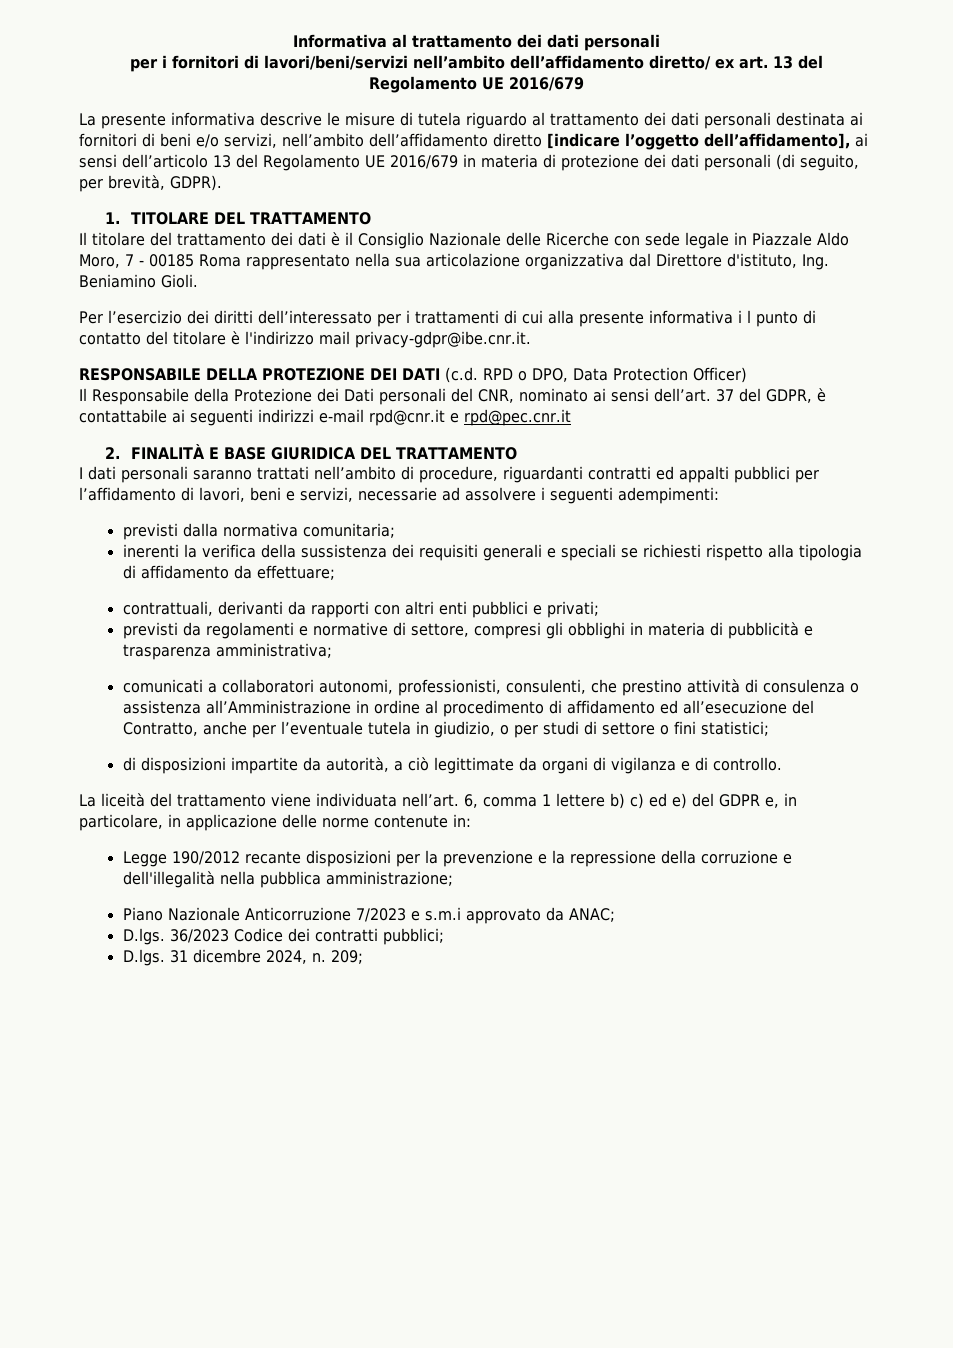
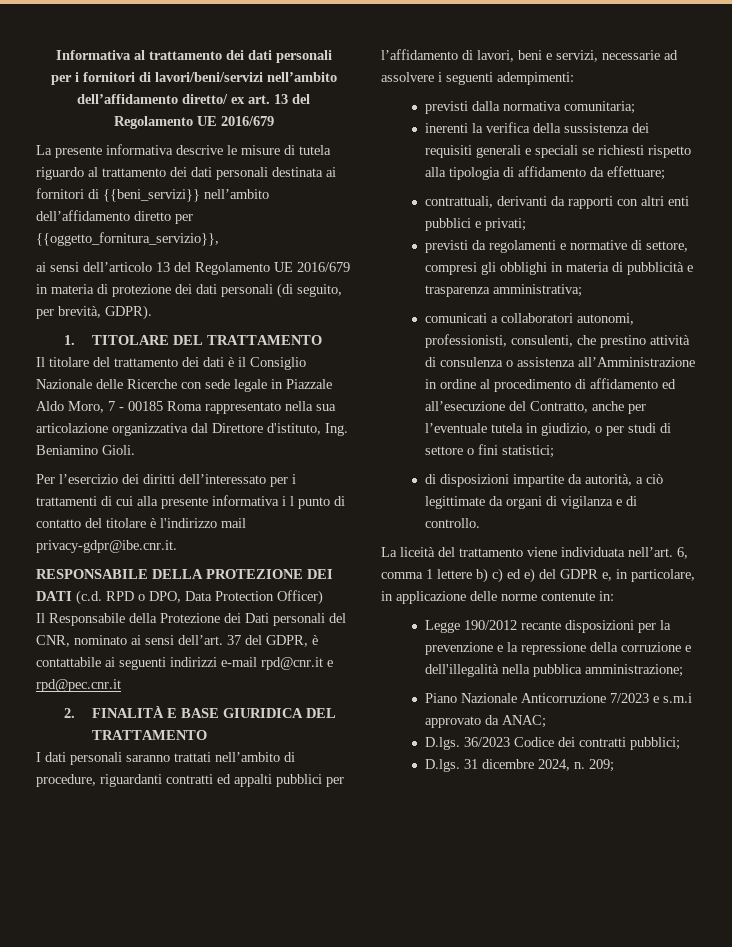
- La presente informativa descrive le misure di tutela riguardo al trattamento dei dati personali destinata ai fornitori di beni e/o servizi, nell’ambito dell’affidamento diretto [indicare l’oggetto dell’affidamento], ai sensi dell’articolo 13 del Regolamento UE 2016/679 in materia di protezione dei dati personali (di seguito, per brevità, GDPR).
+ La presente informativa descrive le misure di tutela riguardo al trattamento dei dati personali destinata ai fornitori di {{beni_servizi}} nell’ambito dell’affidamento diretto per {{oggetto_fornitura_servizio}},
+ ai sensi dell’articolo 13 del Regolamento UE 2016/679 in materia di protezione dei dati personali (di seguito, per brevità, GDPR).

